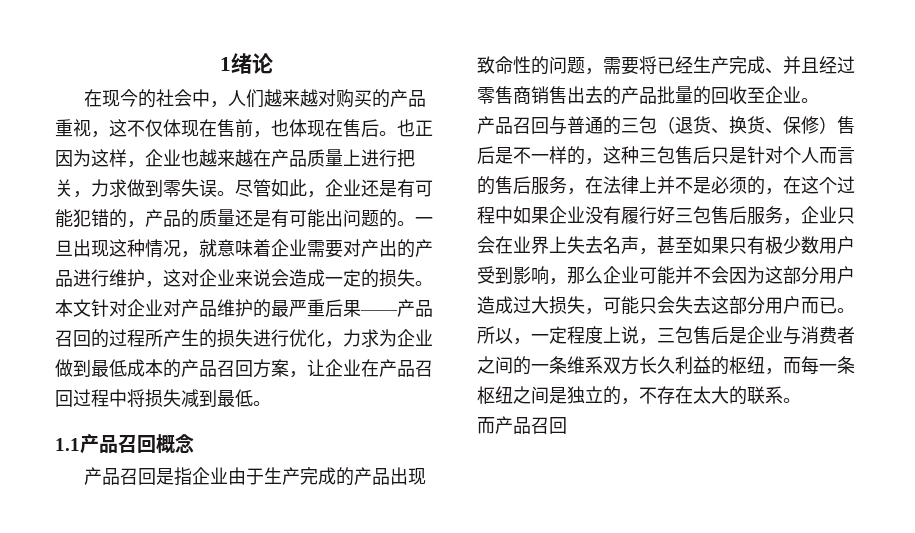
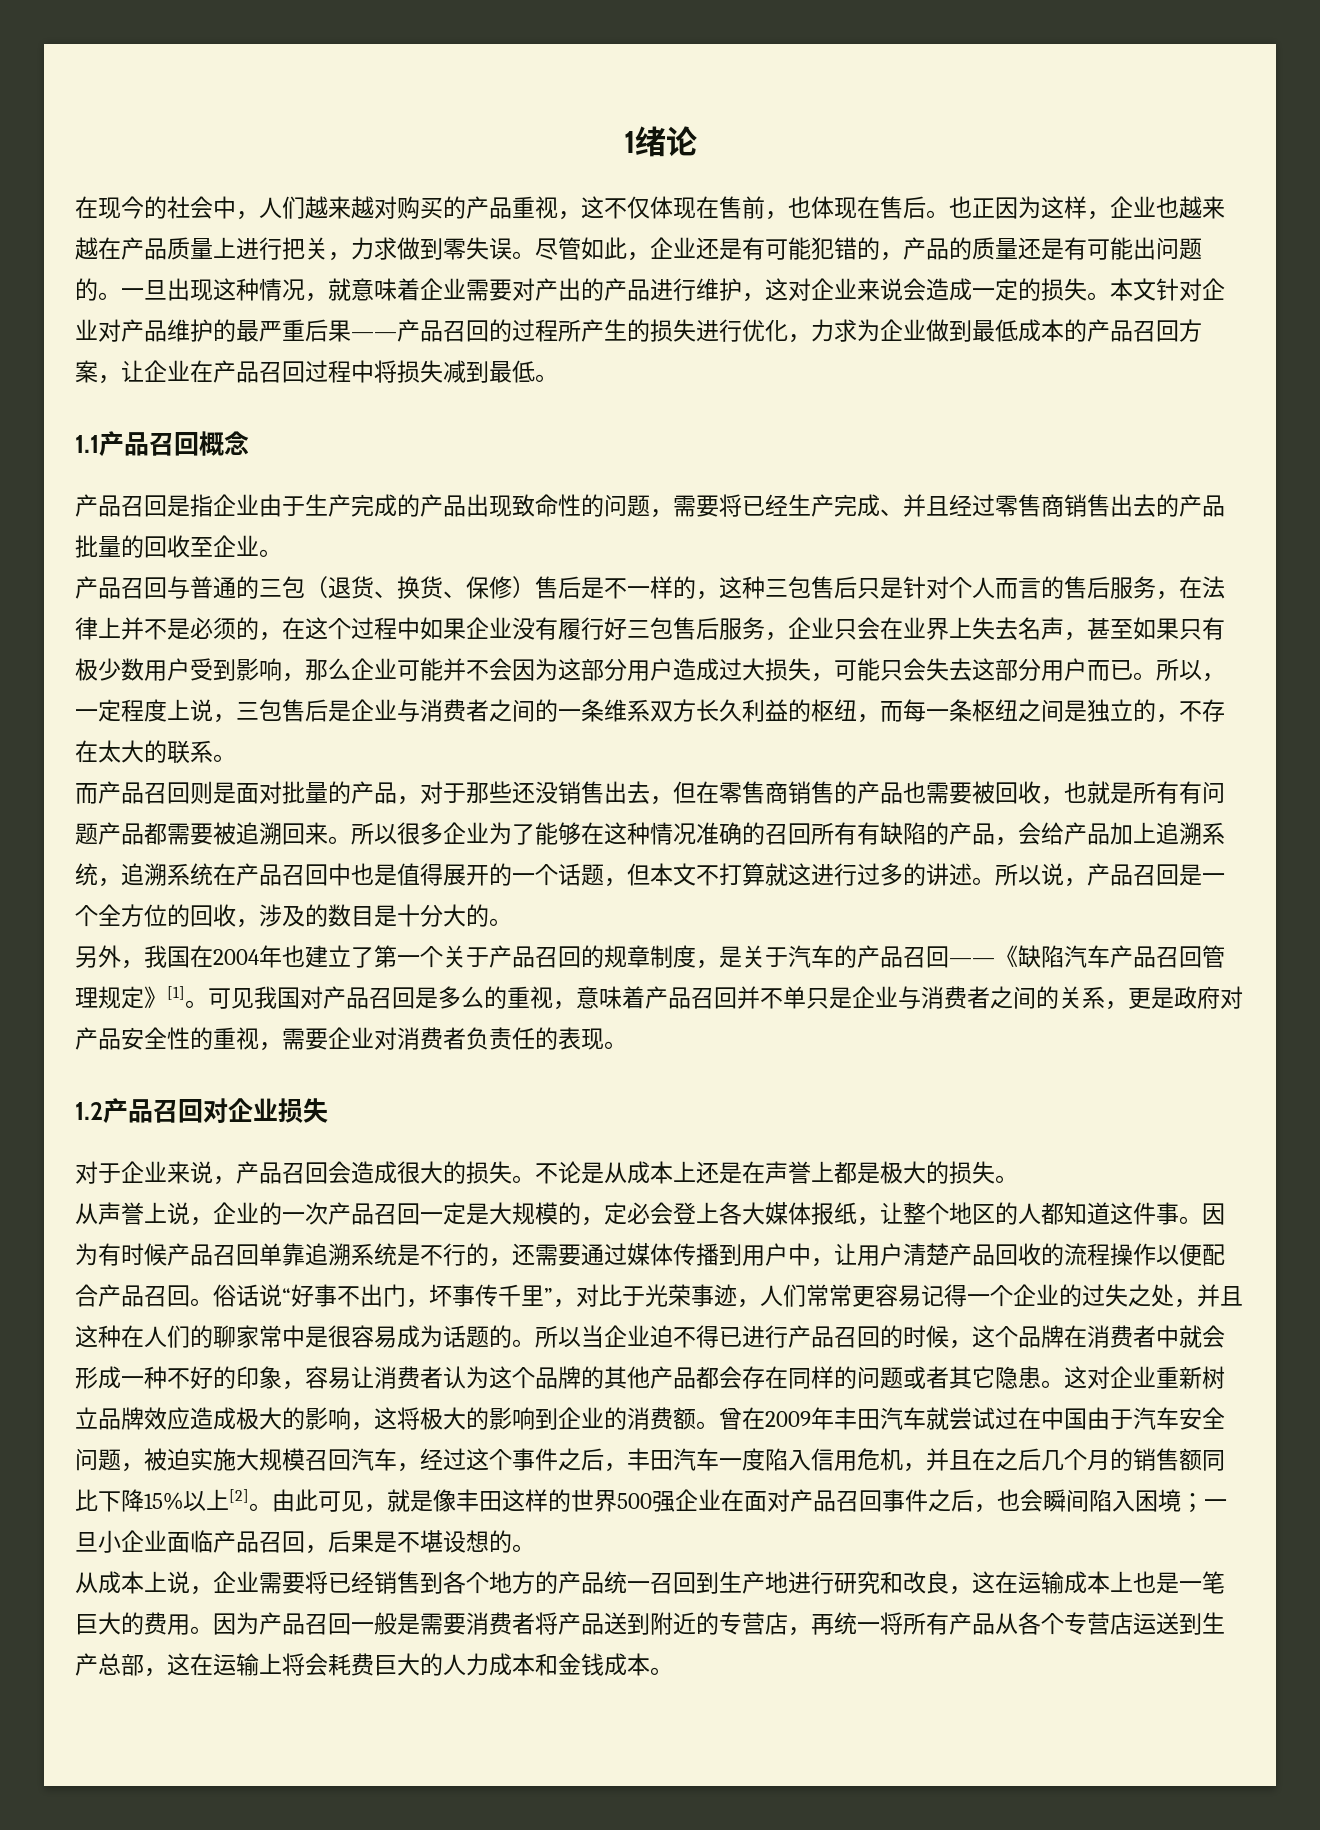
- 而产品召回
+ 而产品召回则是面对批量的产品，对于那些还没销售出去，但在零售商销售的产品也需要被回收，也就是所有有问题产品都需要被追溯回来。所以很多企业为了能够在这种情况准确的召回所有有缺陷的产品，会给产品加上追溯系统，追溯系统在产品召回中也是值得展开的一个话题，但本文不打算就这进行过多的讲述。所以说，产品召回是一个全方位的回收，涉及的数目是十分大的。
+ 另外，我国在2004年也建立了第一个关于产品召回的规章制度，是关于汽车的产品召回——《缺陷汽车产品召回管理规定》[1]。可见我国对产品召回是多么的重视，意味着产品召回并不单只是企业与消费者之间的关系，更是政府对产品安全性的重视，需要企业对消费者负责任的表现。
+ 1.2产品召回对企业损失
+ 对于企业来说，产品召回会造成很大的损失。不论是从成本上还是在声誉上都是极大的损失。
+ 从声誉上说，企业的一次产品召回一定是大规模的，定必会登上各大媒体报纸，让整个地区的人都知道这件事。因为有时候产品召回单靠追溯系统是不行的，还需要通过媒体传播到用户中，让用户清楚产品回收的流程操作以便配合产品召回。俗话说“好事不出门，坏事传千里”，对比于光荣事迹，人们常常更容易记得一个企业的过失之处，并且这种在人们的聊家常中是很容易成为话题的。所以当企业迫不得已进行产品召回的时候，这个品牌在消费者中就会形成一种不好的印象，容易让消费者认为这个品牌的其他产品都会存在同样的问题或者其它隐患。这对企业重新树立品牌效应造成极大的影响，这将极大的影响到企业的消费额。曾在2009年丰田汽车就尝试过在中国由于汽车安全问题，被迫实施大规模召回汽车，经过这个事件之后，丰田汽车一度陷入信用危机，并且在之后几个月的销售额同比下降15%以上[2]。由此可见，就是像丰田这样的世界500强企业在面对产品召回事件之后，也会瞬间陷入困境；一旦小企业面临产品召回，后果是不堪设想的。
+ 从成本上说，企业需要将已经销售到各个地方的产品统一召回到生产地进行研究和改良，这在运输成本上也是一笔巨大的费用。因为产品召回一般是需要消费者将产品送到附近的专营店，再统一将所有产品从各个专营店运送到生产总部，这在运输上将会耗费巨大的人力成本和金钱成本。

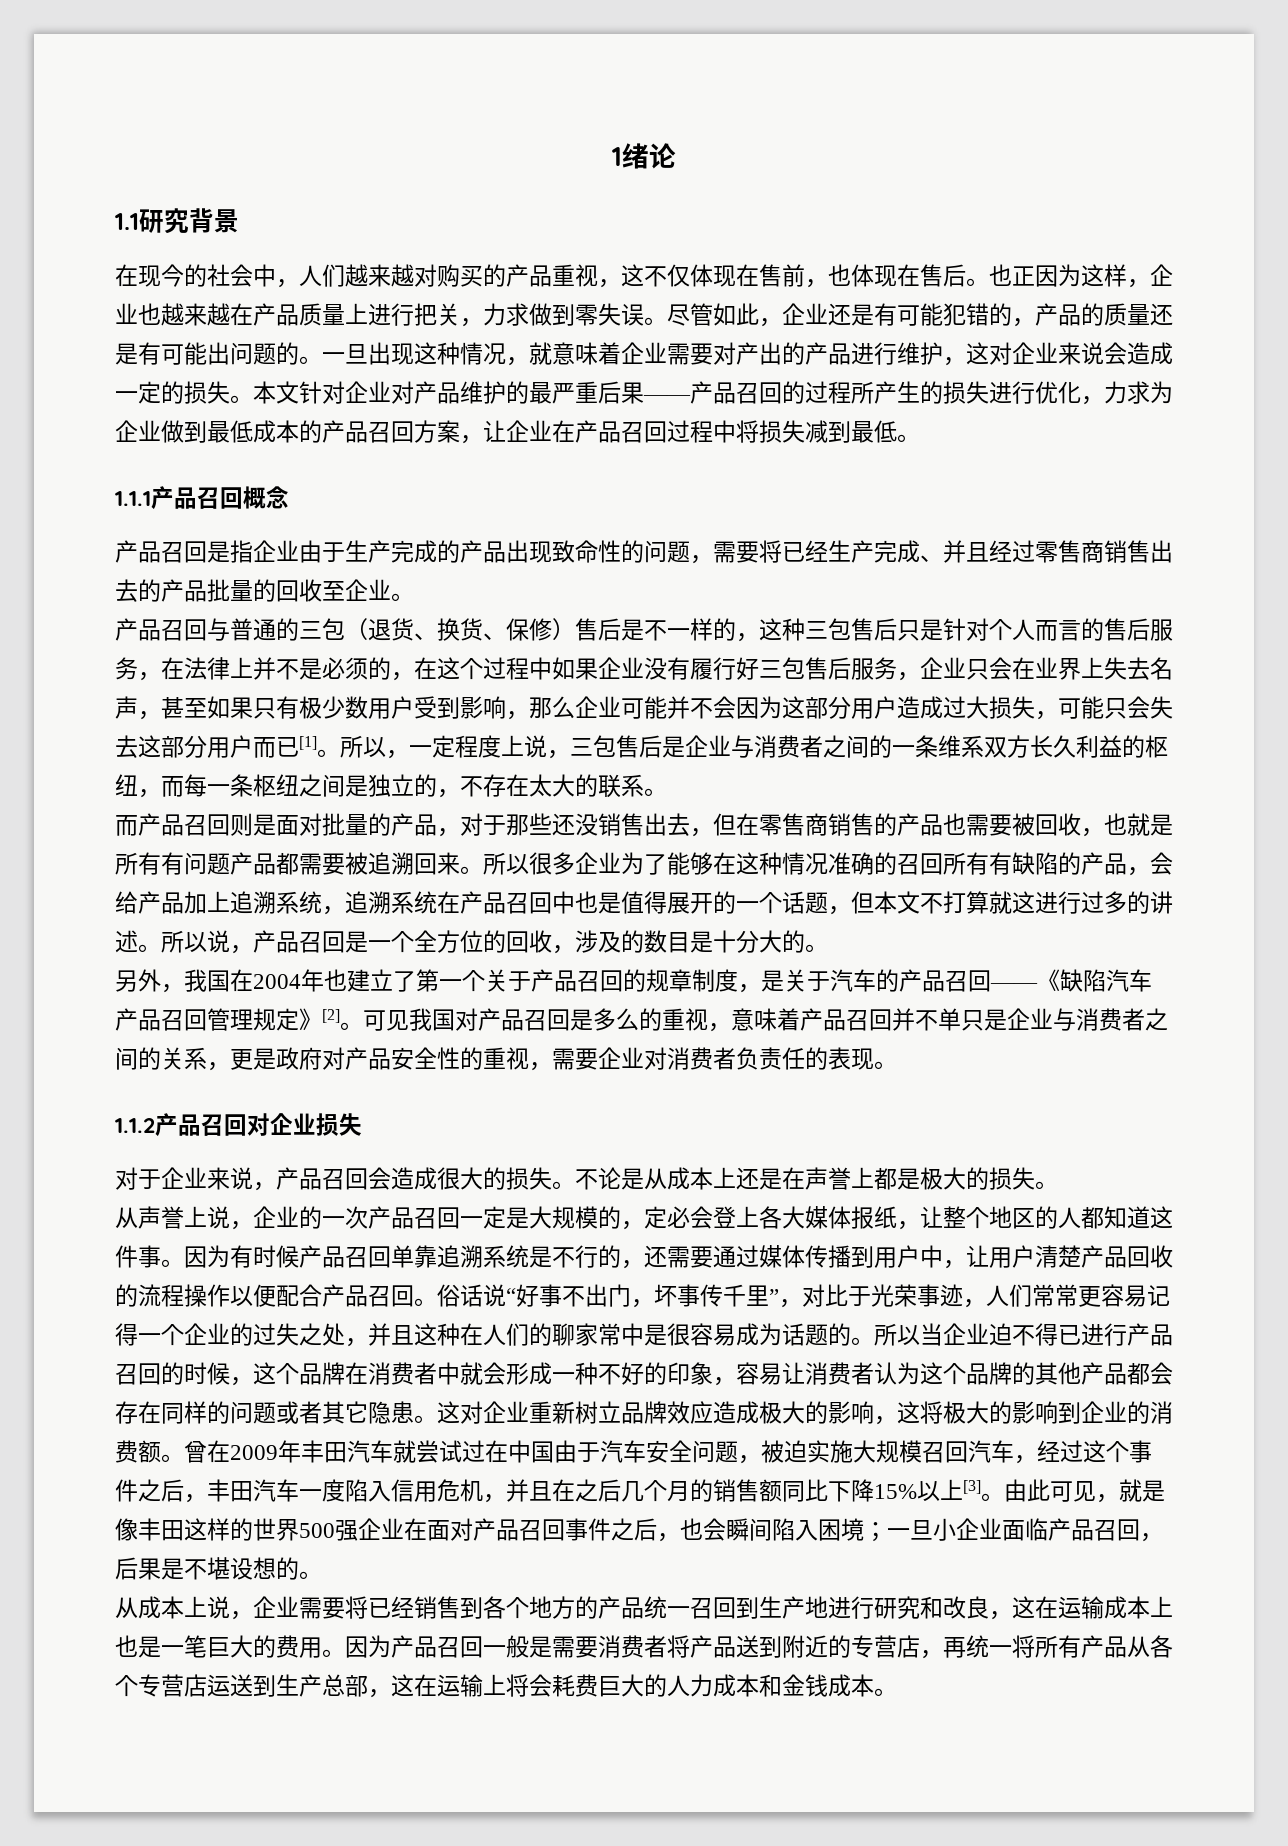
+ 1.1研究背景
- 1.1产品召回概念
+ 1.1.1产品召回概念
- 产品召回与普通的三包（退货、换货、保修）售后是不一样的，这种三包售后只是针对个人而言的售后服务，在法律上并不是必须的，在这个过程中如果企业没有履行好三包售后服务，企业只会在业界上失去名声，甚至如果只有极少数用户受到影响，那么企业可能并不会因为这部分用户造成过大损失，可能只会失去这部分用户而已。
+ 产品召回与普通的三包（退货、换货、保修）售后是不一样的，这种三包售后只是针对个人而言的售后服务，在法律上并不是必须的，在这个过程中如果企业没有履行好三包售后服务，企业只会在业界上失去名声，甚至如果只有极少数用户受到影响，那么企业可能并不会因为这部分用户造成过大损失，可能只会失去这部分用户而已[1]。
- 另外，我国在2004年也建立了第一个关于产品召回的规章制度，是关于汽车的产品召回——《缺陷汽车产品召回管理规定》[1]。
+ 另外，我国在2004年也建立了第一个关于产品召回的规章制度，是关于汽车的产品召回——《缺陷汽车产品召回管理规定》[2]。
- 1.2产品召回对企业损失
+ 1.1.2产品召回对企业损失
- 曾在2009年丰田汽车就尝试过在中国由于汽车安全问题，被迫实施大规模召回汽车，经过这个事件之后，丰田汽车一度陷入信用危机，并且在之后几个月的销售额同比下降15%以上[2]。
+ 曾在2009年丰田汽车就尝试过在中国由于汽车安全问题，被迫实施大规模召回汽车，经过这个事件之后，丰田汽车一度陷入信用危机，并且在之后几个月的销售额同比下降15%以上[3]。

